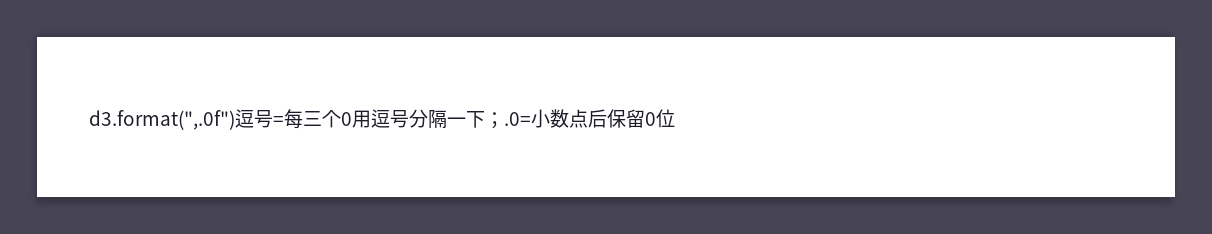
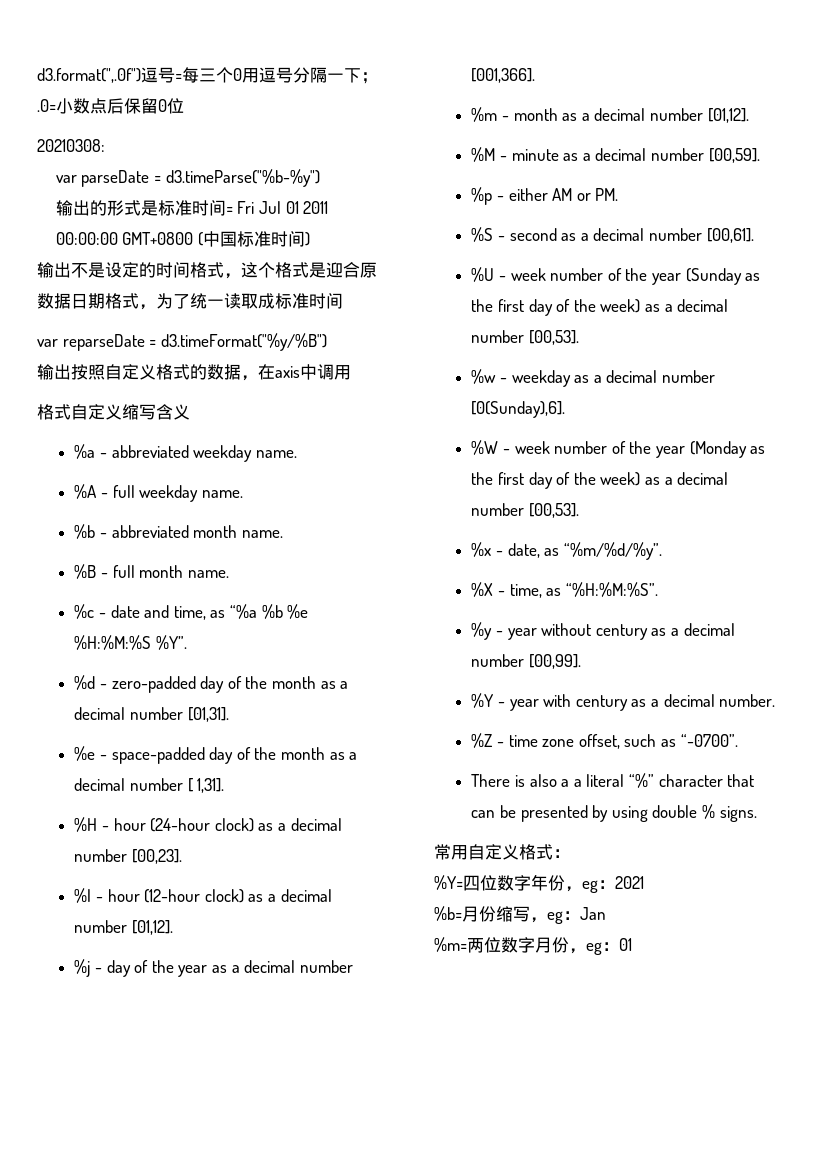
+ 20210308:
+ var parseDate = d3.timeParse("%b-%y")
+ 输出的形式是标准时间= Fri Jul 01 2011 00:00:00 GMT+0800 (中国标准时间)
+ 输出不是设定的时间格式，这个格式是迎合原数据日期格式，为了统一读取成标准时间
+ var reparseDate = d3.timeFormat("%y/%B")
+ 输出按照自定义格式的数据，在axis中调用
+ 格式自定义缩写含义
+ %a - abbreviated weekday name.
+ %A - full weekday name.
+ %b - abbreviated month name.
+ %B - full month name.
+ %c - date and time, as “%a %b %e %H:%M:%S %Y”.
+ %d - zero-padded day of the month as a decimal number [01,31].
+ %e - space-padded day of the month as a decimal number [ 1,31].
+ %H - hour (24-hour clock) as a decimal number [00,23].
+ %I - hour (12-hour clock) as a decimal number [01,12].
+ %j - day of the year as a decimal number [001,366].
+ %m - month as a decimal number [01,12].
+ %M - minute as a decimal number [00,59].
+ %p - either AM or PM.
+ %S - second as a decimal number [00,61].
+ %U - week number of the year (Sunday as the first day of the week) as a decimal number [00,53].
+ %w - weekday as a decimal number [0(Sunday),6].
+ %W - week number of the year (Monday as the first day of the week) as a decimal number [00,53].
+ %x - date, as “%m/%d/%y”.
+ %X - time, as “%H:%M:%S”.
+ %y - year without century as a decimal number [00,99].
+ %Y - year with century as a decimal number.
+ %Z - time zone offset, such as “-0700”.
+ There is also a a literal “%” character that can be presented by using double % signs.
+ 常用自定义格式：
+ %Y=四位数字年份，eg：2021
+ %b=月份缩写，eg：Jan
+ %m=两位数字月份，eg：01

